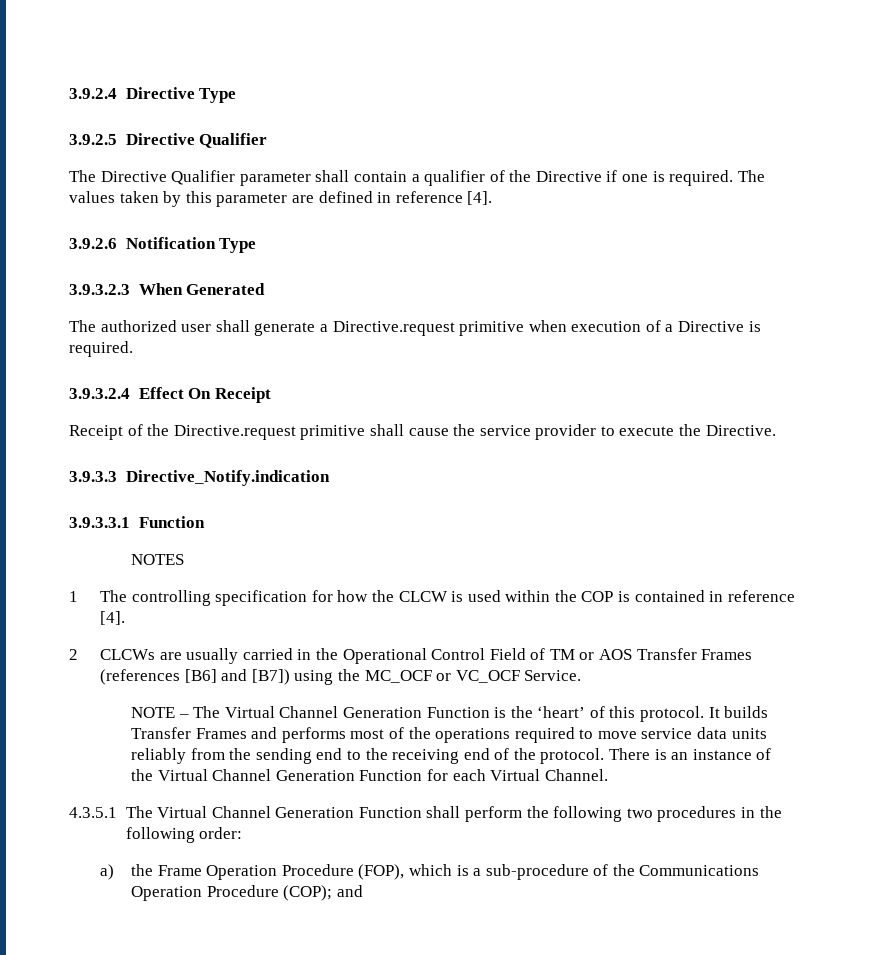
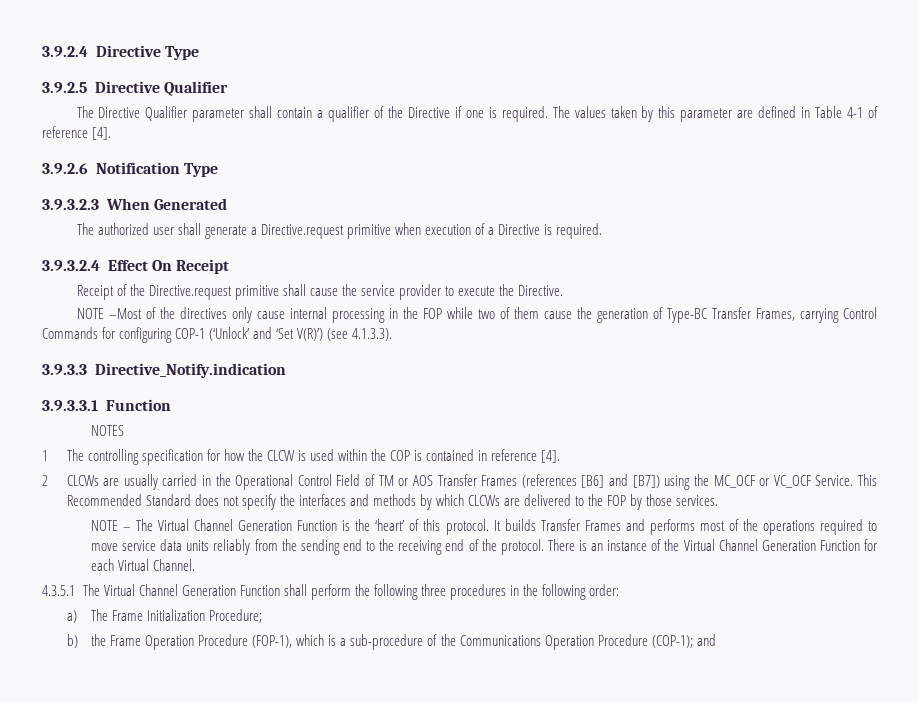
- The values taken by this parameter are defined in reference [4].
+ The values taken by this parameter are defined in Table 4-1 of reference [4].
+ NOTE –Most of the directives only cause internal processing in the FOP while two of them cause the generation of Type-BC Transfer Frames, carrying Control Commands for configuring COP-1 (‘Unlock’ and ‘Set V(R)’) (see 4.1.3.3).
+ This Recommended Standard does not specify the interfaces and methods by which CLCWs are delivered to the FOP by those services.
- 4.3.5.1 The Virtual Channel Generation Function shall perform the following two procedures in the following order:
+ 4.3.5.1 The Virtual Channel Generation Function shall perform the following three procedures in the following order:
- a) the Frame Operation Procedure (FOP), which is a sub-procedure of the Communications Operation Procedure (COP); and
+ a) The Frame Initialization Procedure;
+ b) the Frame Operation Procedure (FOP-1), which is a sub-procedure of the Communications Operation Procedure (COP-1); and

